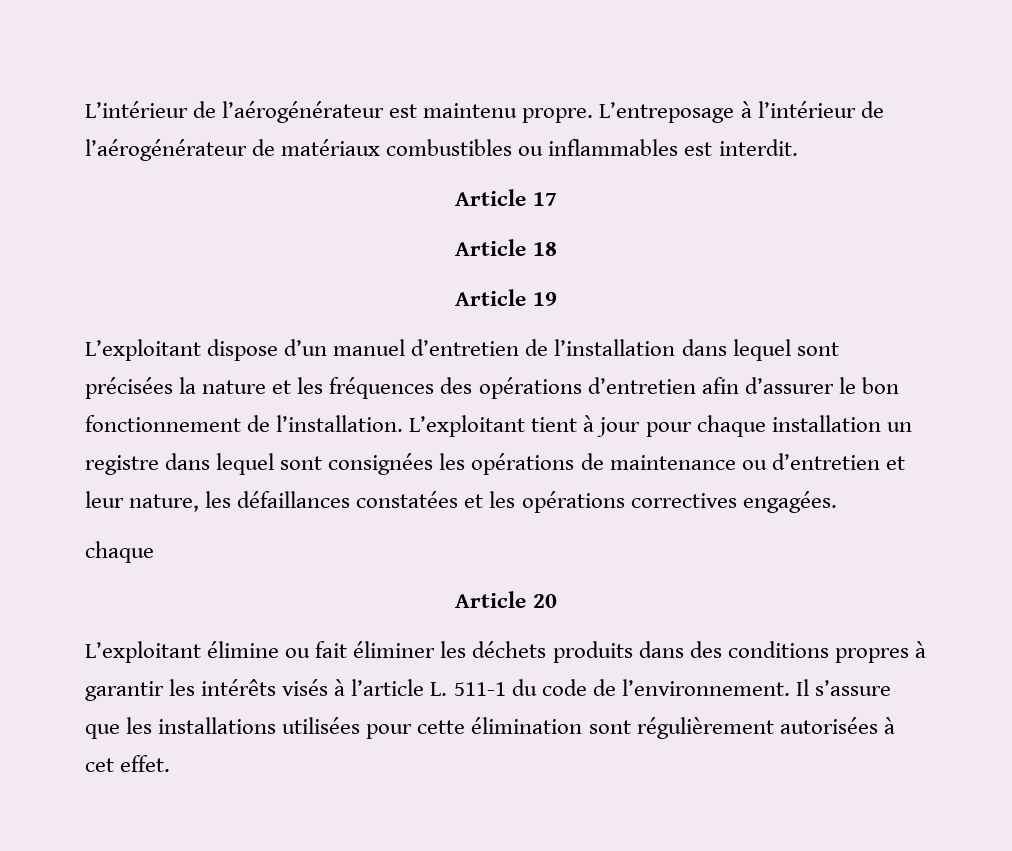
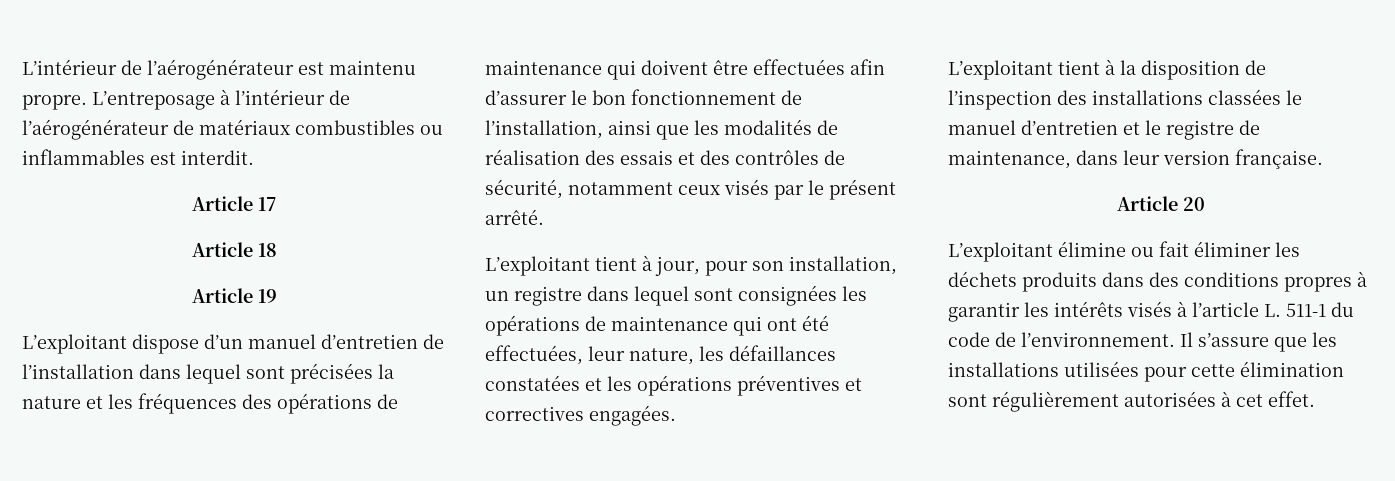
- L’exploitant dispose d’un manuel d’entretien de l’installation dans lequel sont précisées la nature et les fréquences des opérations d’entretien afin d’assurer le bon fonctionnement de l’installation. L’exploitant tient à jour pour chaque installation un registre dans lequel sont consignées les opérations de maintenance ou d’entretien et leur nature, les défaillances constatées et les opérations correctives engagées.
- chaque
+ L’exploitant dispose d’un manuel d’entretien de l’installation dans lequel sont précisées la nature et les fréquences des opérations de maintenance qui doivent être effectuées afin d’assurer le bon fonctionnement de l’installation, ainsi que les modalités de réalisation des essais et des contrôles de sécurité, notamment ceux visés par le présent arrêté.
+ L’exploitant tient à jour, pour son installation, un registre dans lequel sont consignées les opérations de maintenance qui ont été effectuées, leur nature, les défaillances constatées et les opérations préventives et correctives engagées.
+ L’exploitant tient à la disposition de l’inspection des installations classées le manuel d’entretien et le registre de maintenance, dans leur version française.

